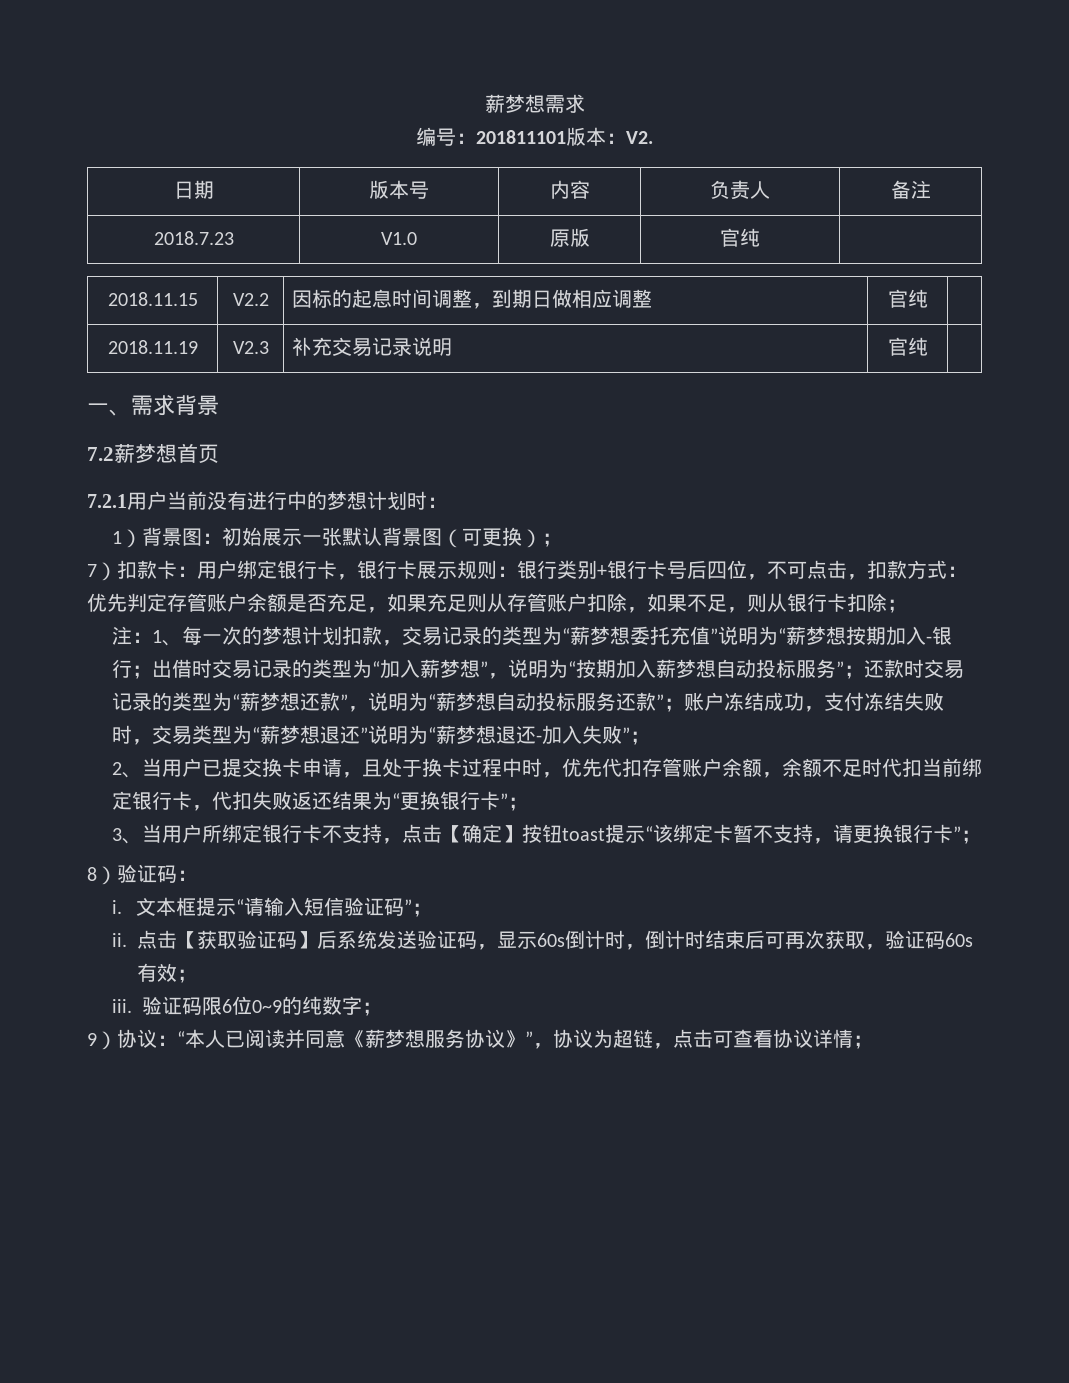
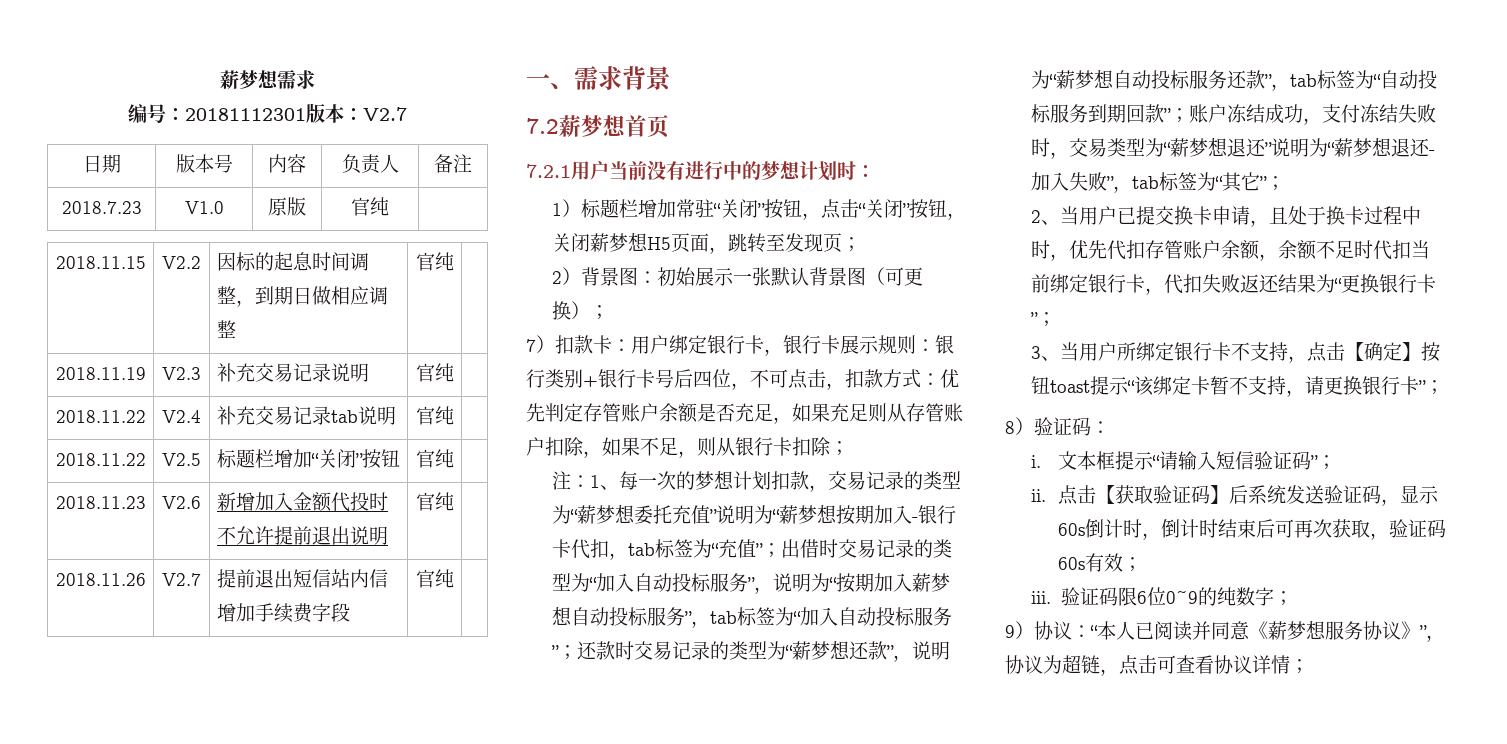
- 编号：201811101版本：V2.
+ 编号：20181112301版本：V2.7
+ 2018.11.22 | V2.4 | 补充交易记录tab说明 | 官纯 |
+ 2018.11.22 | V2.5 | 标题栏增加“关闭”按钮 | 官纯 |
+ 2018.11.23 | V2.6 | 新增加入金额代投时不允许提前退出说明 | 官纯 |
+ 2018.11.26 | V2.7 | 提前退出短信站内信增加手续费字段 | 官纯 |
- 1）背景图：初始展示一张默认背景图（可更换）；
+ 1）标题栏增加常驻“关闭”按钮，点击“关闭”按钮，关闭薪梦想H5页面，跳转至发现页；
+ 2）背景图：初始展示一张默认背景图（可更换）；
- 1、每一次的梦想计划扣款，交易记录的类型为“薪梦想委托充值”说明为“薪梦想按期加入-银行；
+ 1、每一次的梦想计划扣款，交易记录的类型为“薪梦想委托充值”说明为“薪梦想按期加入-银行卡代扣，tab标签为“充值”；
- 出借时交易记录的类型为“加入薪梦想”，说明为“按期加入薪梦想自动投标服务”；
+ 出借时交易记录的类型为“加入自动投标服务”，说明为“按期加入薪梦想自动投标服务”，tab标签为“加入自动投标服务”；
- 还款时交易记录的类型为“薪梦想还款”，说明为“薪梦想自动投标服务还款”；
+ 还款时交易记录的类型为“薪梦想还款”，说明为“薪梦想自动投标服务还款”，tab标签为“自动投标服务到期回款”；
- 账户冻结成功，支付冻结失败时，交易类型为“薪梦想退还”说明为“薪梦想退还-加入失败”；
+ 账户冻结成功，支付冻结失败时，交易类型为“薪梦想退还”说明为“薪梦想退还-加入失败”，tab标签为“其它”；

